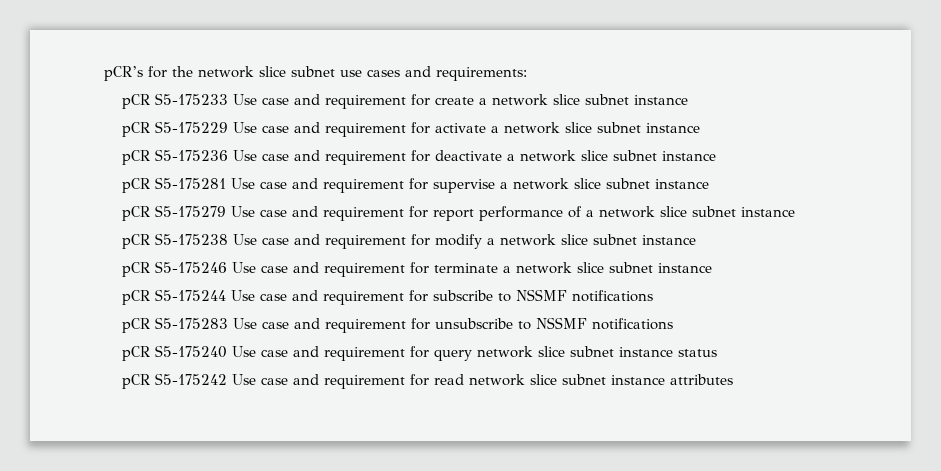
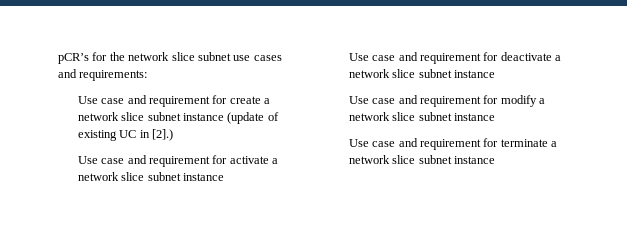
- pCR S5-175233 Use case and requirement for create a network slice subnet instance
- pCR S5-175229 Use case and requirement for activate a network slice subnet instance
+ Use case and requirement for create a network slice subnet instance (update of existing UC in [2].)
+ Use case and requirement for activate a network slice subnet instance
- pCR S5-175236 Use case and requirement for deactivate a network slice subnet instance
+ Use case and requirement for deactivate a network slice subnet instance
- pCR S5-175281 Use case and requirement for supervise a network slice subnet instance
- pCR S5-175279 Use case and requirement for report performance of a network slice subnet instance
- pCR S5-175238 Use case and requirement for modify a network slice subnet instance
+ Use case and requirement for modify a network slice subnet instance
- pCR S5-175246 Use case and requirement for terminate a network slice subnet instance
+ Use case and requirement for terminate a network slice subnet instance
- pCR S5-175244 Use case and requirement for subscribe to NSSMF notifications
- pCR S5-175283 Use case and requirement for unsubscribe to NSSMF notifications
- pCR S5-175240 Use case and requirement for query network slice subnet instance status
- pCR S5-175242 Use case and requirement for read network slice subnet instance attributes

